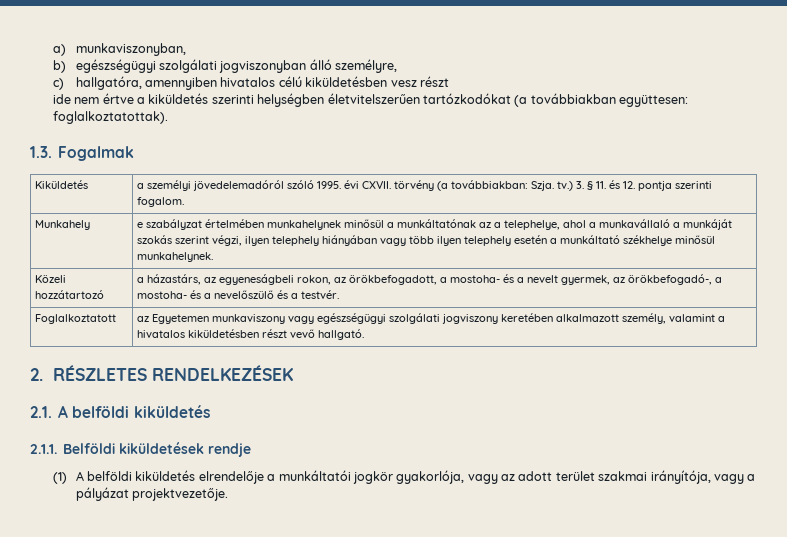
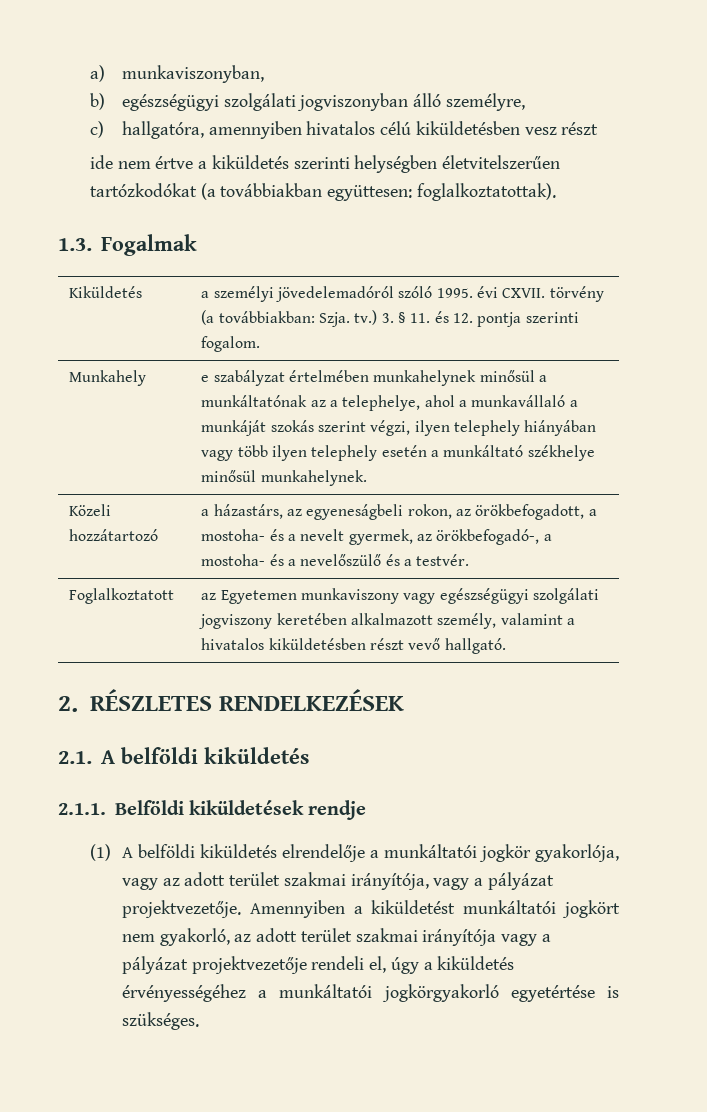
+ Amennyiben a kiküldetést munkáltatói jogkört nem gyakorló, az adott terület szakmai irányítója vagy a pályázat projektvezetője rendeli el, úgy a kiküldetés érvényességéhez a munkáltatói jogkörgyakorló egyetértése is szükséges.

